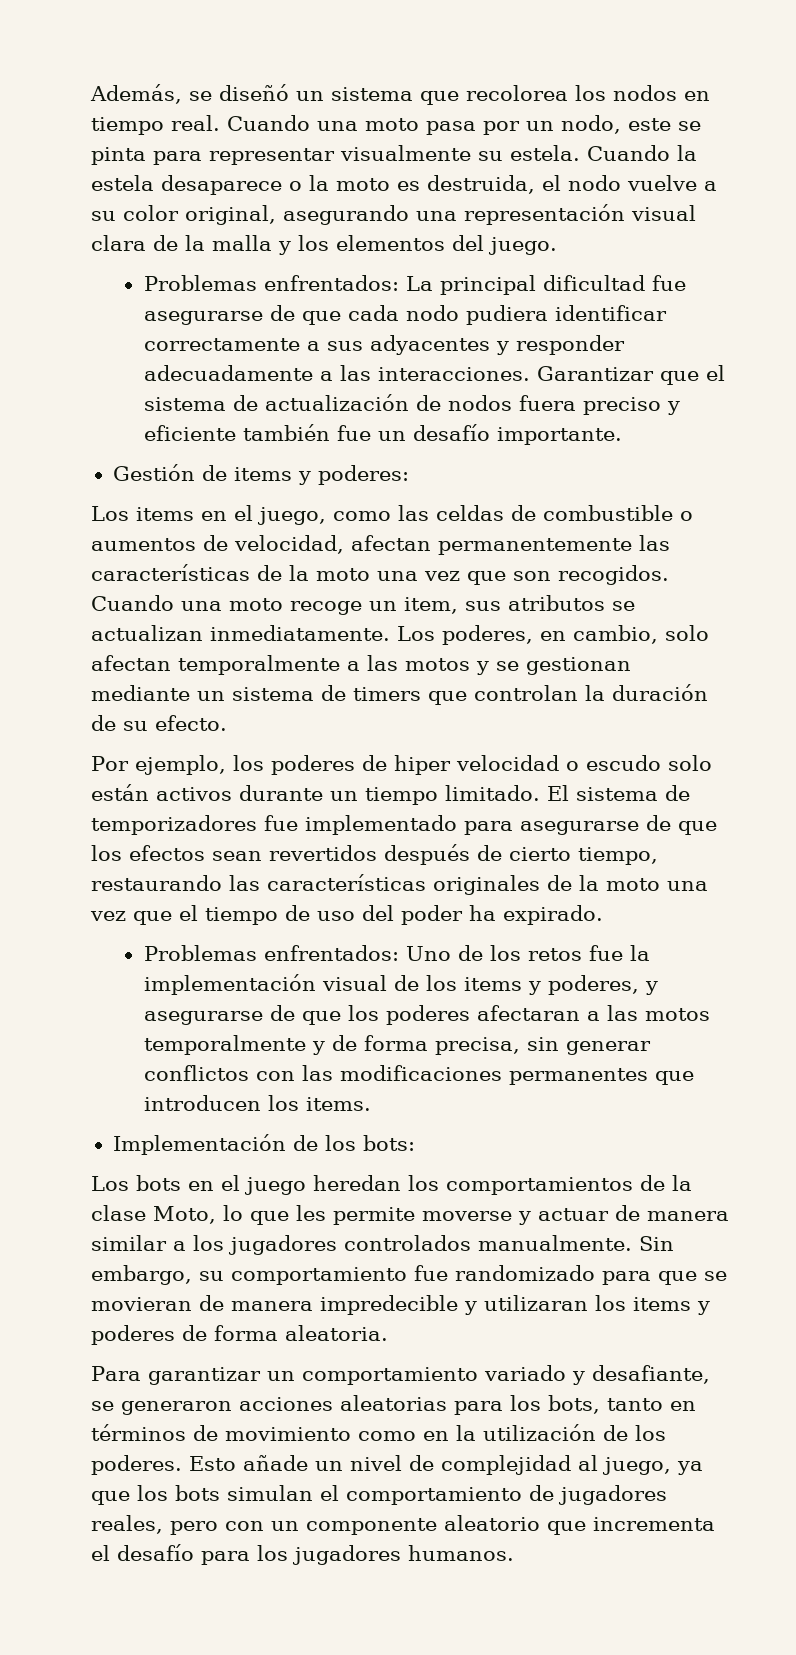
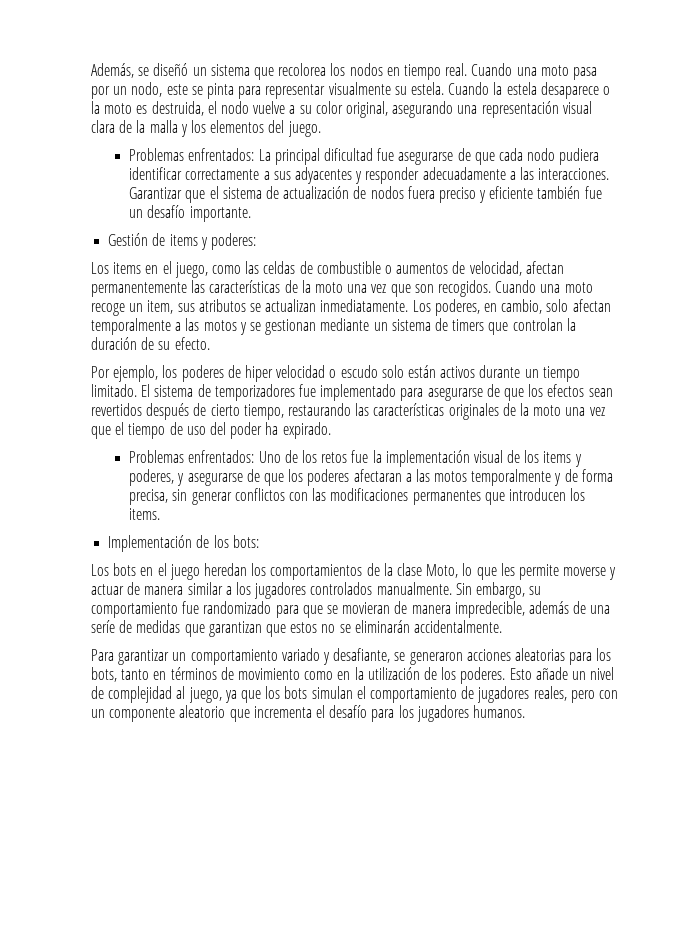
- Sin embargo, su comportamiento fue randomizado para que se movieran de manera impredecible y utilizaran los items y poderes de forma aleatoria.
+ Sin embargo, su comportamiento fue randomizado para que se movieran de manera impredecible, además de una seríe de medidas que garantizan que estos no se eliminarán accidentalmente.

